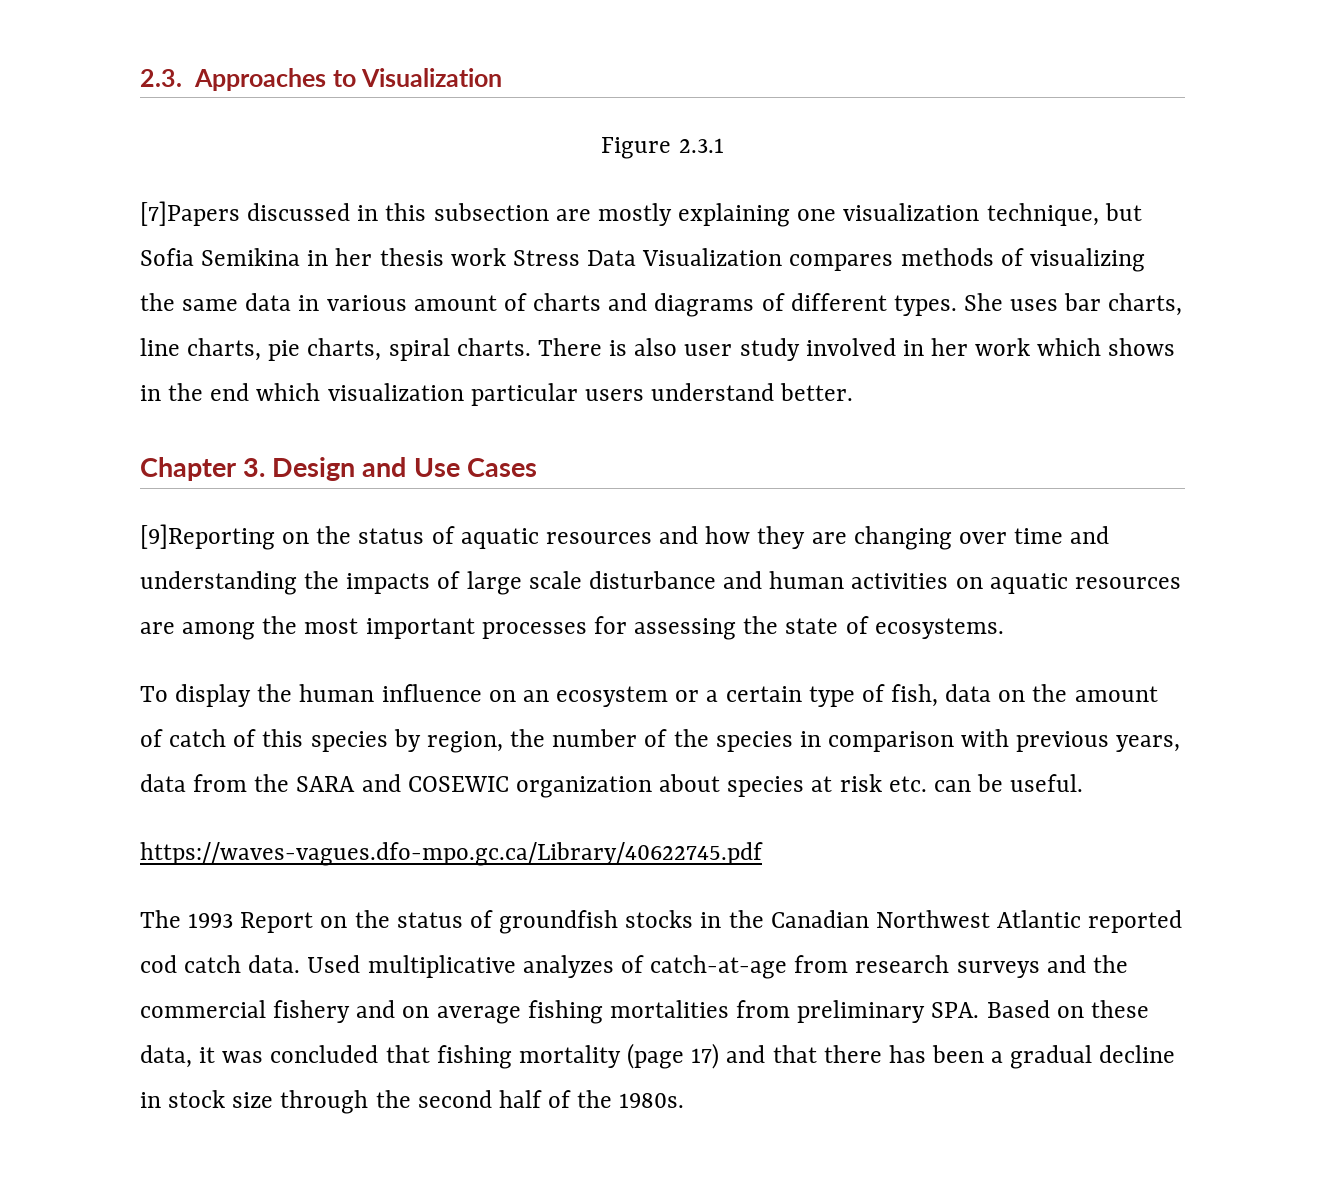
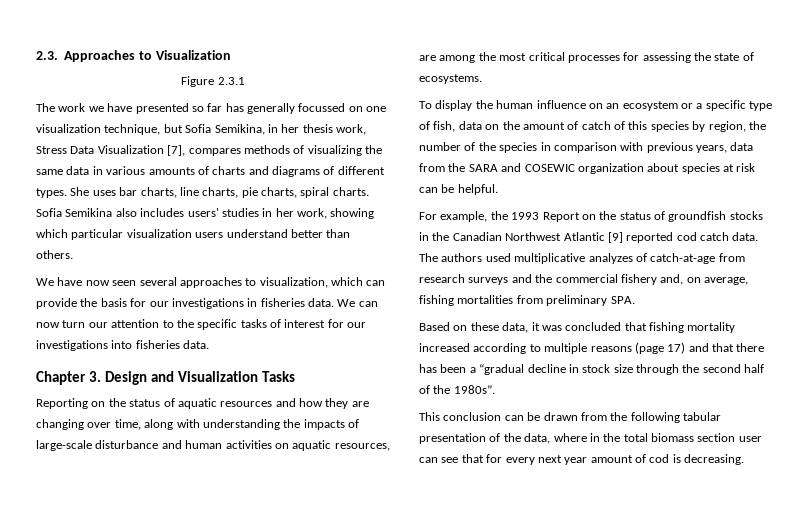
- [7]Papers discussed in this subsection are mostly explaining one visualization technique, but Sofia Semikina in her thesis work Stress Data Visualization compares methods of visualizing the same data in various amount of charts and diagrams of different types.
+ The work we have presented so far has generally focussed on one visualization technique, but Sofia Semikina, in her thesis work, Stress Data Visualization [7], compares methods of visualizing the same data in various amounts of charts and diagrams of different types.
- There is also user study involved in her work which shows in the end which visualization particular users understand better.
+ Sofia Semikina also includes users' studies in her work, showing which particular visualization users understand better than others.
+ We have now seen several approaches to visualization, which can provide the basis for our investigations in fisheries data. We can now turn our attention to the specific tasks of interest for our investigations into fisheries data.
- Chapter 3. Design and Use Cases
- [9]Reporting on the status of aquatic resources and how they are changing over time and understanding the impacts of large scale disturbance and human activities on aquatic resources are among the most important processes for assessing the state of ecosystems.
+ Chapter 3. Design and Visualization Tasks
+ Reporting on the status of aquatic resources and how they are changing over time, along with understanding the impacts of large-scale disturbance and human activities on aquatic resources, are among the most critical processes for assessing the state of ecosystems.
- To display the human influence on an ecosystem or a certain type of fish, data on the amount of catch of this species by region, the number of the species in comparison with previous years, data from the SARA and COSEWIC organization about species at risk etc. can be useful.
- https://waves-vagues.dfo-mpo.gc.ca/Library/40622745.pdf
- The 1993 Report on the status of groundfish stocks in the Canadian Northwest Atlantic reported cod catch data.
+ To display the human influence on an ecosystem or a specific type of fish, data on the amount of catch of this species by region, the number of the species in comparison with previous years, data from the SARA and COSEWIC organization about species at risk can be helpful.
+ For example, the 1993 Report on the status of groundfish stocks in the Canadian Northwest Atlantic [9] reported cod catch data.
- Used multiplicative analyzes of catch-at-age from research surveys and the commercial fishery and on average fishing mortalities from preliminary SPA. Based on these data, it was concluded that fishing mortality (page 17) and that there has been a gradual decline in stock size through the second half of the 1980s.
+ The authors used multiplicative analyzes of catch-at-age from research surveys and the commercial fishery and, on average, fishing mortalities from preliminary SPA.
+ Based on these data, it was concluded that fishing mortality increased according to multiple reasons (page 17) and that there has been a “gradual decline in stock size through the second half of the 1980s”.
+ This conclusion can be drawn from the following tabular presentation of the data, where in the total biomass section user can see that for every next year amount of cod is decreasing.

